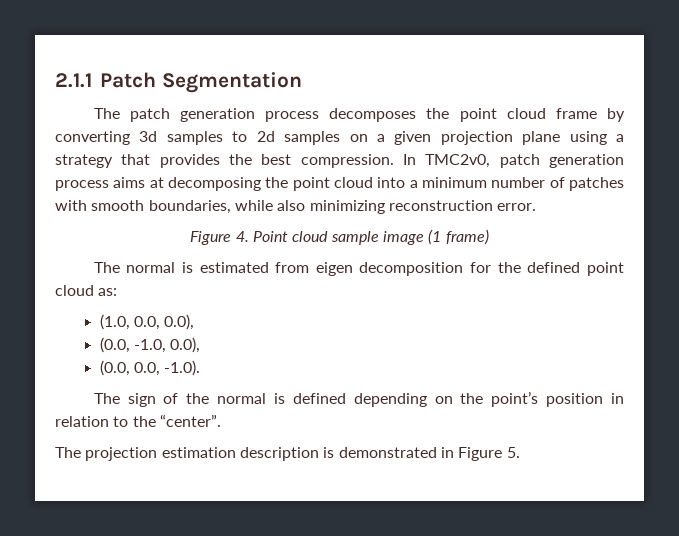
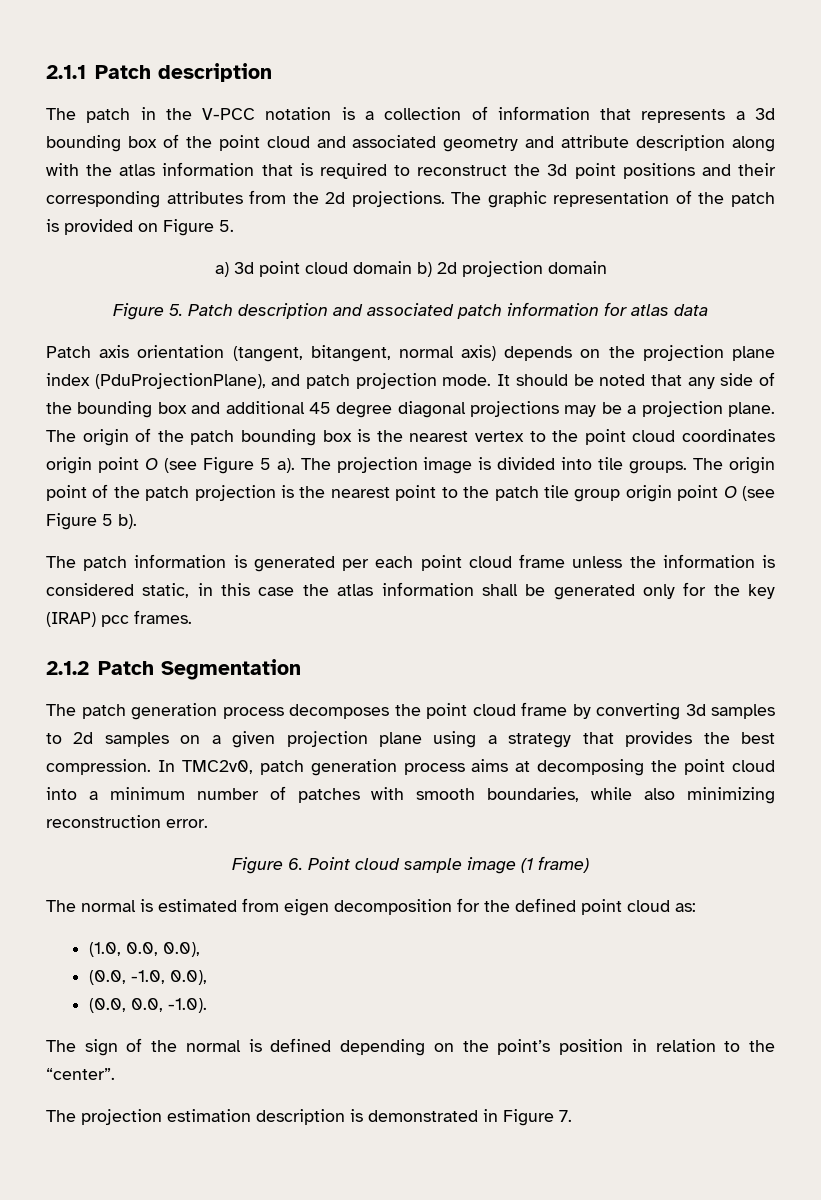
- 2.1.1 Patch Segmentation
+ 2.1.1 Patch description
+ The patch in the V-PCC notation is a collection of information that represents a 3d bounding box of the point cloud and associated geometry and attribute description along with the atlas information that is required to reconstruct the 3d point positions and their corresponding attributes from the 2d projections. The graphic representation of the patch is provided on Figure 5.
+ a) 3d point cloud domain b) 2d projection domain
+ Figure 5. Patch description and associated patch information for atlas data
+ Patch axis orientation (tangent, bitangent, normal axis) depends on the projection plane index (PduProjectionPlane), and patch projection mode. It should be noted that any side of the bounding box and additional 45 degree diagonal projections may be a projection plane. The origin of the patch bounding box is the nearest vertex to the point cloud coordinates origin point O (see Figure 5 a). The projection image is divided into tile groups. The origin point of the patch projection is the nearest point to the patch tile group origin point O (see Figure 5 b).
+ The patch information is generated per each point cloud frame unless the information is considered static, in this case the atlas information shall be generated only for the key (IRAP) pcc frames.
+ 2.1.2 Patch Segmentation
- Figure 4. Point cloud sample image (1 frame)
+ Figure 6. Point cloud sample image (1 frame)
- The projection estimation description is demonstrated in Figure 5.
+ The projection estimation description is demonstrated in Figure 7.

